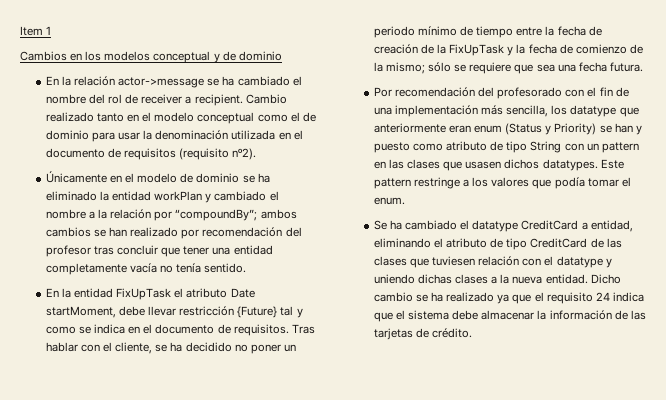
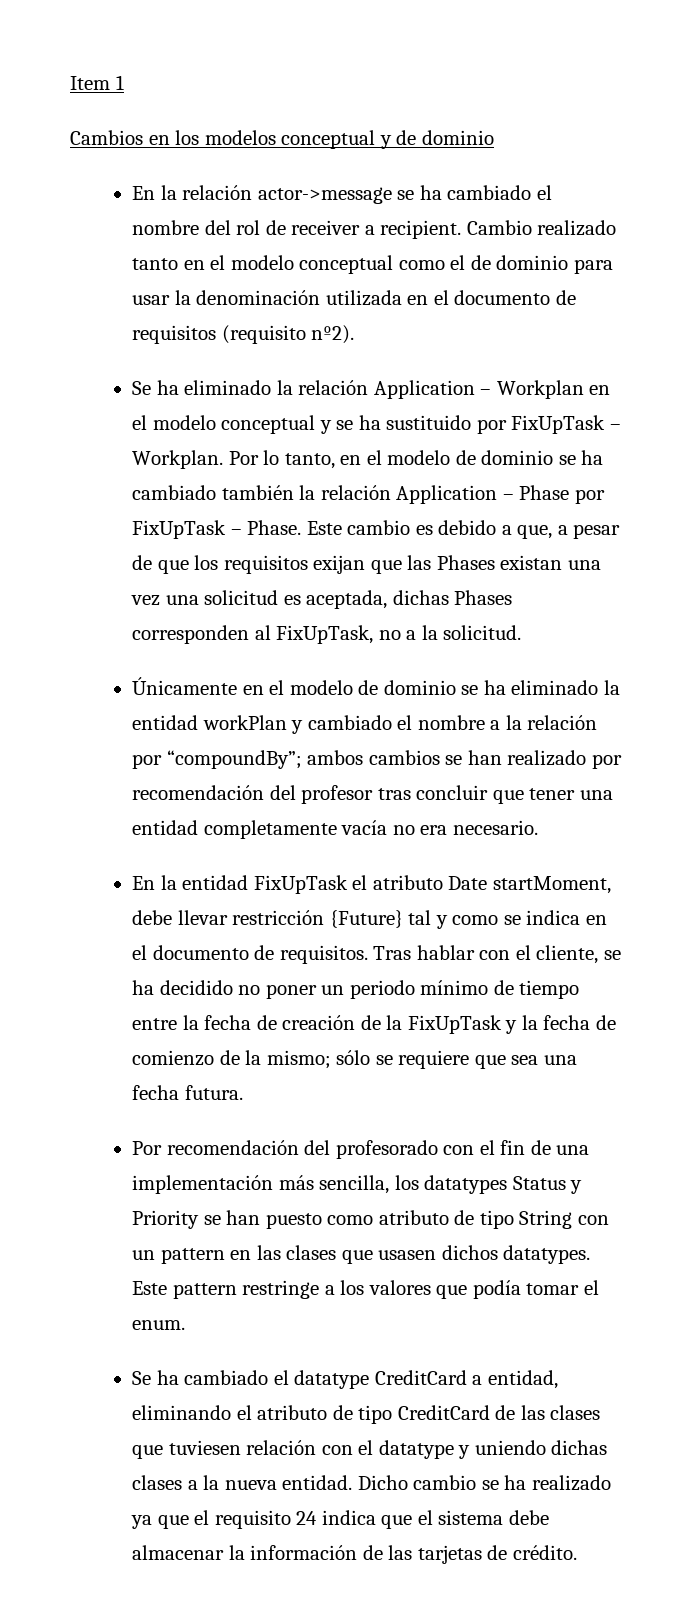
+ Se ha eliminado la relación Application – Workplan en el modelo conceptual y se ha sustituido por FixUpTask – Workplan. Por lo tanto, en el modelo de dominio se ha cambiado también la relación Application – Phase por FixUpTask – Phase. Este cambio es debido a que, a pesar de que los requisitos exijan que las Phases existan una vez una solicitud es aceptada, dichas Phases corresponden al FixUpTask, no a la solicitud.
- Únicamente en el modelo de dominio se ha eliminado la entidad workPlan y cambiado el nombre a la relación por “compoundBy”; ambos cambios se han realizado por recomendación del profesor tras concluir que tener una entidad completamente vacía no tenía sentido.
+ Únicamente en el modelo de dominio se ha eliminado la entidad workPlan y cambiado el nombre a la relación por “compoundBy”; ambos cambios se han realizado por recomendación del profesor tras concluir que tener una entidad completamente vacía no era necesario.
- Por recomendación del profesorado con el fin de una implementación más sencilla, los datatype que anteriormente eran enum (Status y Priority) se han y puesto como atributo de tipo String con un pattern en las clases que usasen dichos datatypes.
+ Por recomendación del profesorado con el fin de una implementación más sencilla, los datatypes Status y Priority se han puesto como atributo de tipo String con un pattern en las clases que usasen dichos datatypes.

